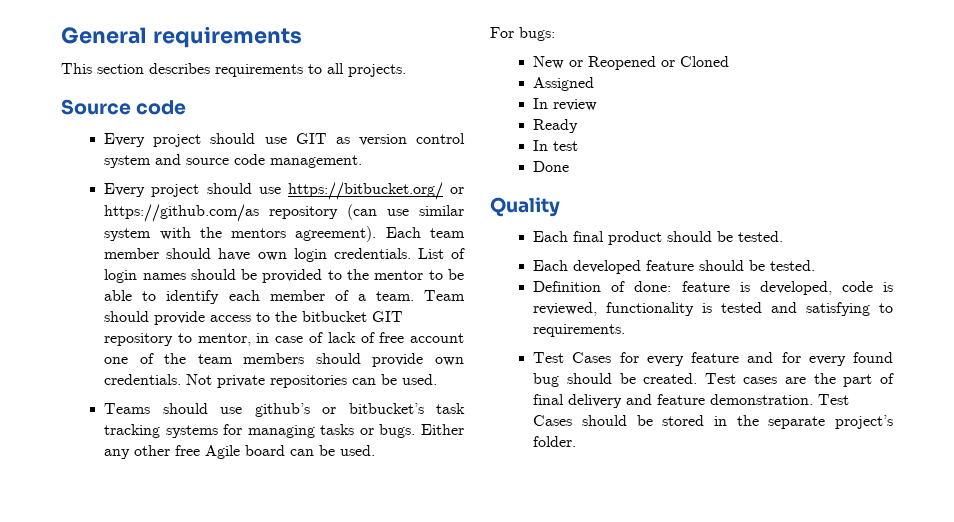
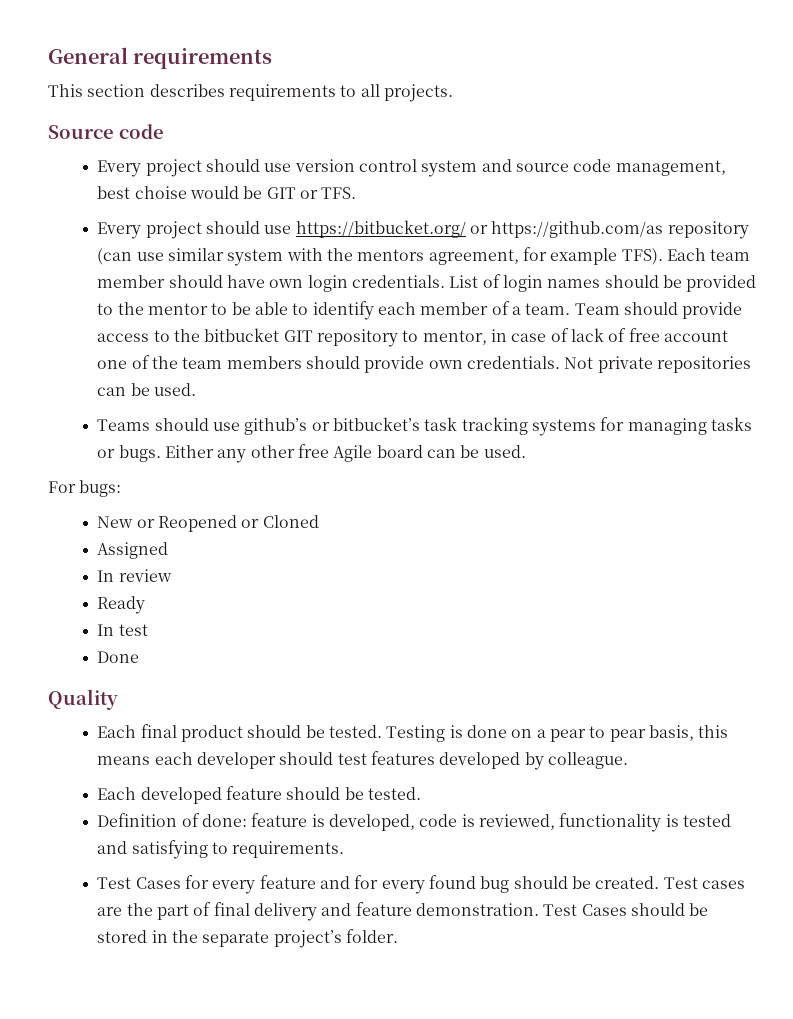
- Every project should use GIT as version control system and source code management.
+ Every project should use version control system and source code management, best choise would be GIT or TFS.
- Every project should use https://bitbucket.org/ or https://github.com/as repository (can use similar system with the mentors agreement).
+ Every project should use https://bitbucket.org/ or https://github.com/as repository (can use similar system with the mentors agreement, for example TFS).
+ Testing is done on a pear to pear basis, this means each developer should test features developed by colleague.

